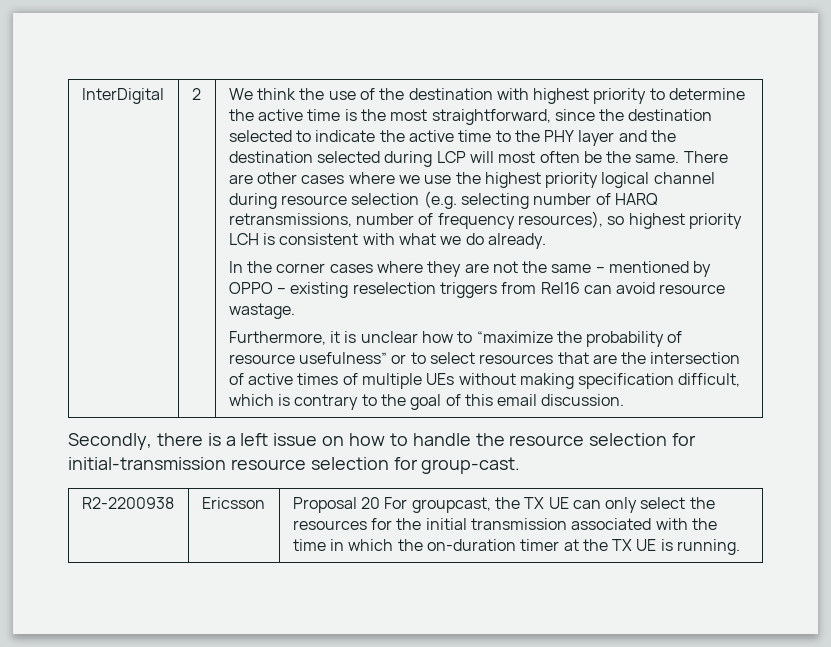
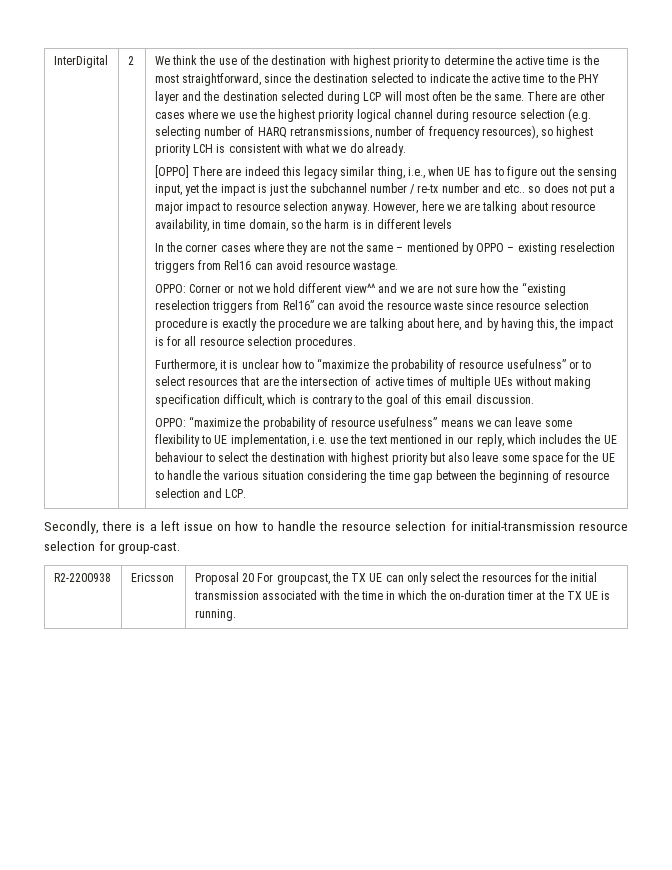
+ [OPPO] There are indeed this legacy similar thing, i.e., when UE has to figure out the sensing input, yet the impact is just the subchannel number / re-tx number and etc.. so does not put a major impact to resource selection anyway. However, here we are talking about resource availability, in time domain, so the harm is in different levels
+ OPPO: Corner or not we hold different view^^ and we are not sure how the “existing reselection triggers from Rel16” can avoid the resource waste since resource selection procedure is exactly the procedure we are talking about here, and by having this, the impact is for all resource selection procedures.
+ OPPO: “maximize the probability of resource usefulness” means we can leave some flexibility to UE implementation, i.e. use the text mentioned in our reply, which includes the UE behaviour to select the destination with highest priority but also leave some space for the UE to handle the various situation considering the time gap between the beginning of resource selection and LCP.

